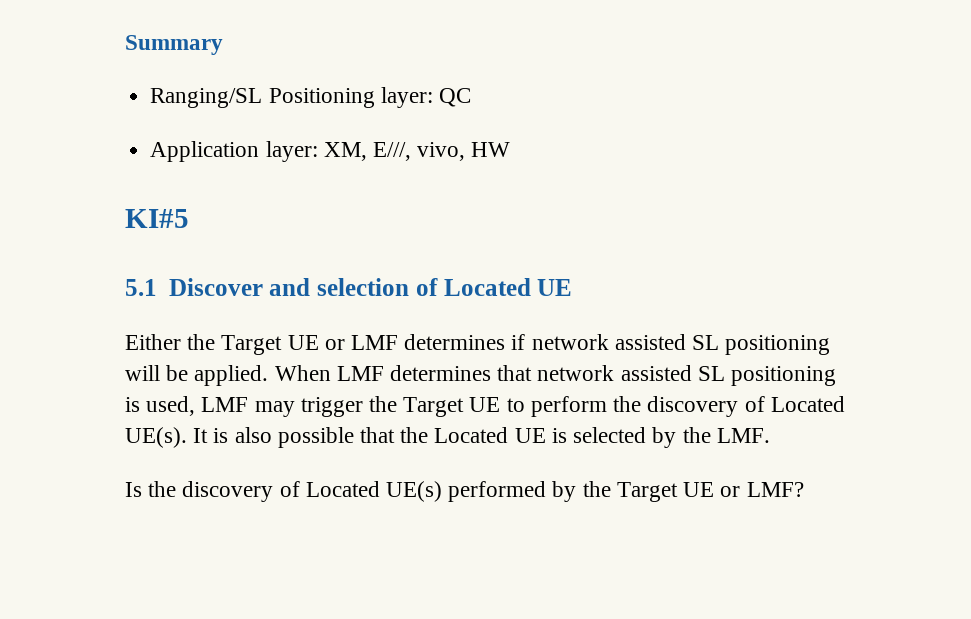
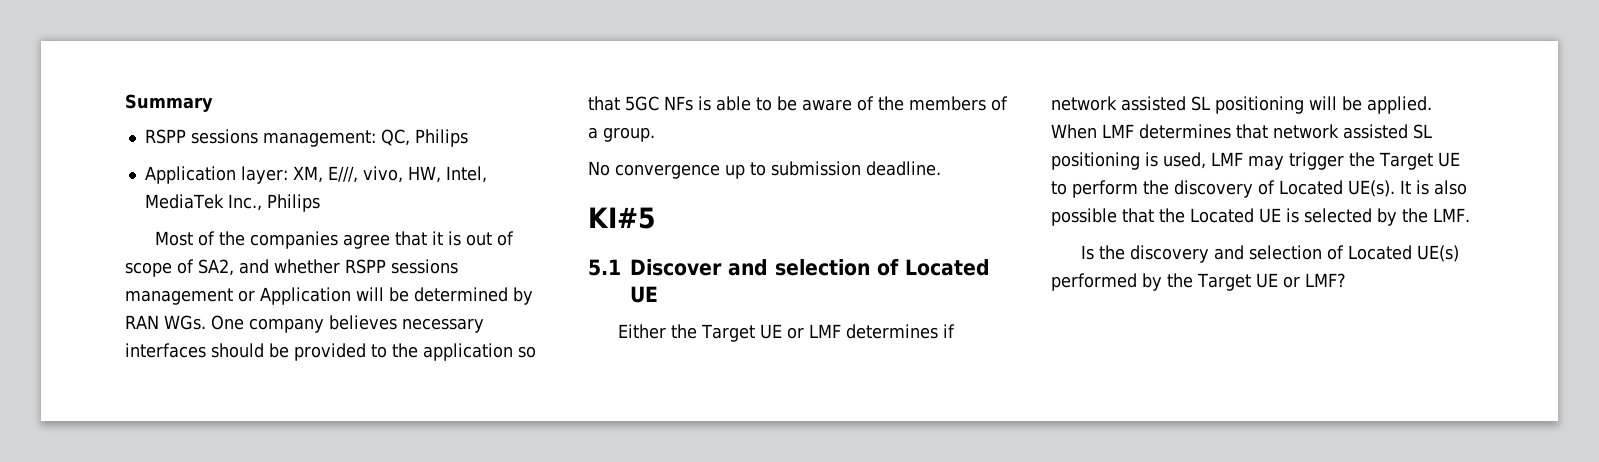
- Ranging/SL Positioning layer: QC
+ RSPP sessions management: QC, Philips
- Application layer: XM, E///, vivo, HW
+ Application layer: XM, E///, vivo, HW, Intel, MediaTek Inc., Philips
+ Most of the companies agree that it is out of scope of SA2, and whether RSPP sessions management or Application will be determined by RAN WGs. One company believes necessary interfaces should be provided to the application so that 5GC NFs is able to be aware of the members of a group.
+ No convergence up to submission deadline.
- Is the discovery of Located UE(s) performed by the Target UE or LMF?
+ Is the discovery and selection of Located UE(s) performed by the Target UE or LMF?

